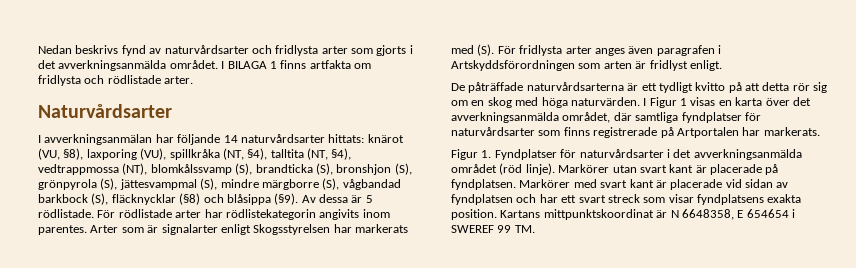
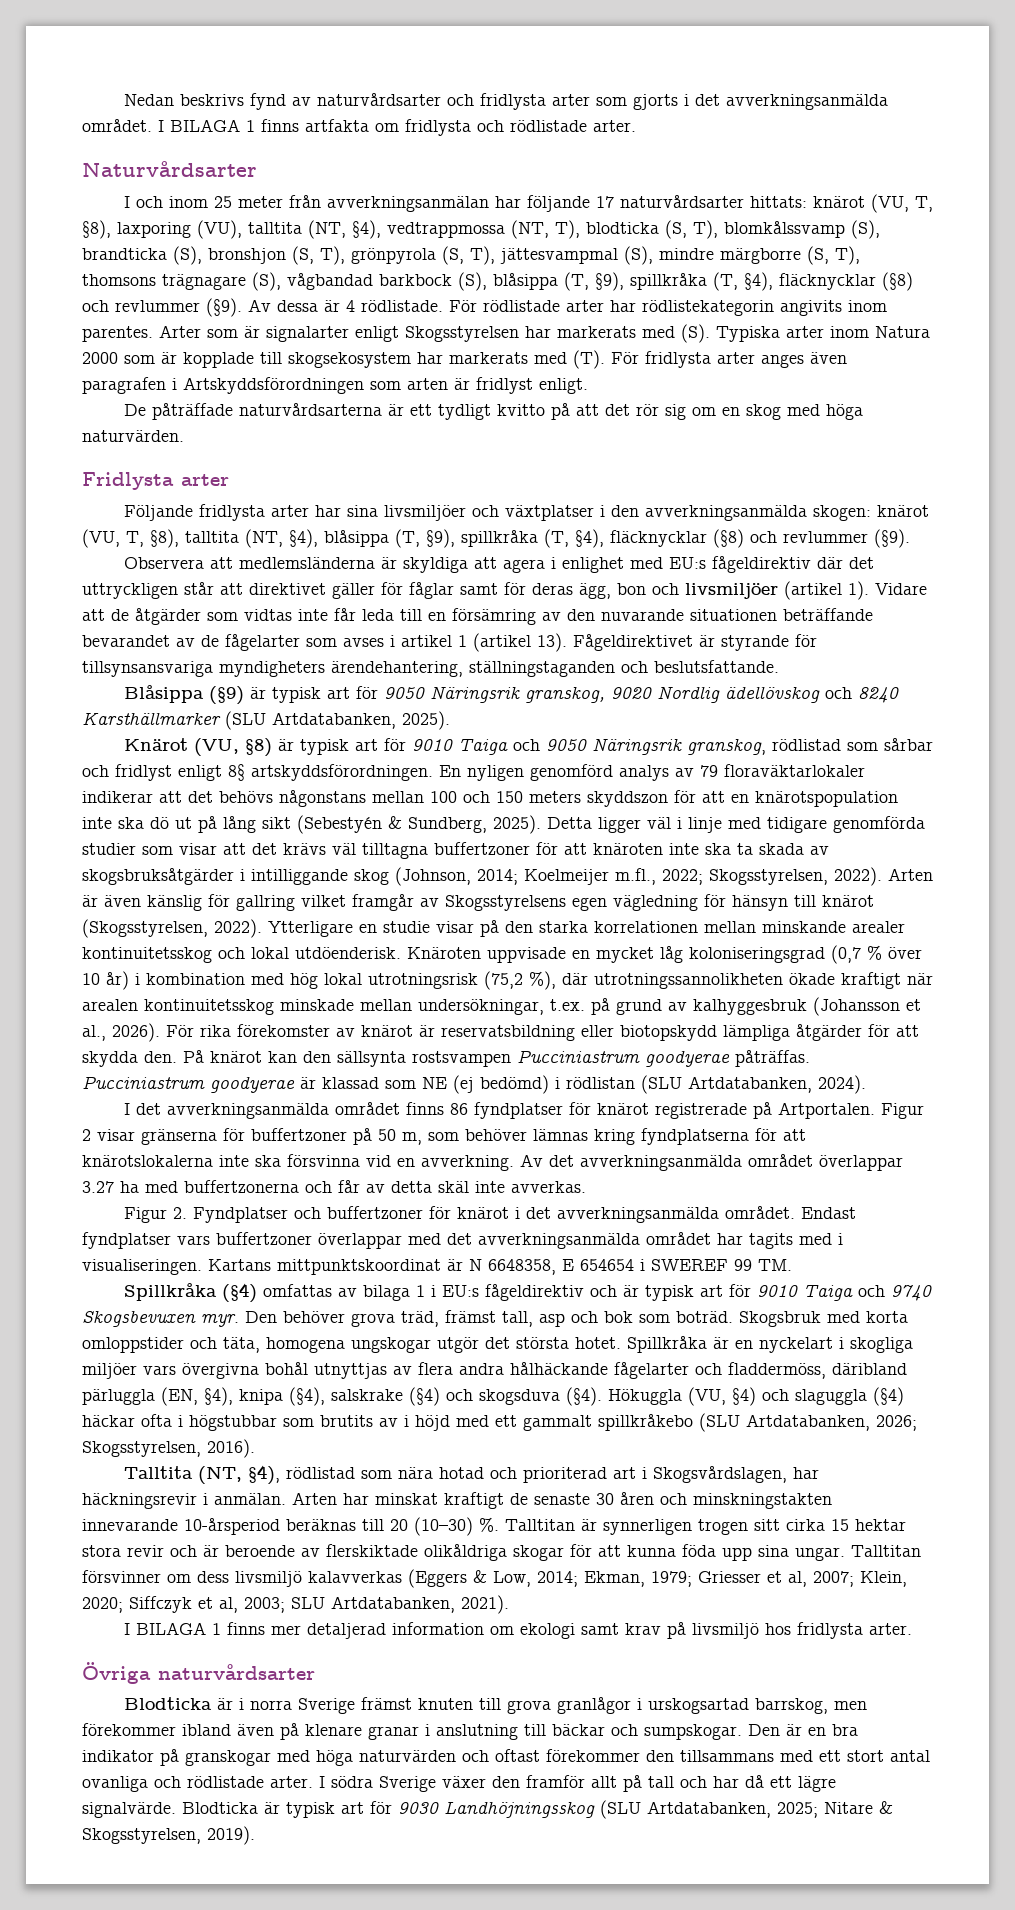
- I avverkningsanmälan har följande 14 naturvårdsarter hittats: knärot (VU, §8), laxporing (VU), spillkråka (NT, §4), talltita (NT, §4), vedtrappmossa (NT), blomkålssvamp (S), brandticka (S), bronshjon (S), grönpyrola (S), jättesvampmal (S), mindre märgborre (S), vågbandad barkbock (S), fläcknycklar (§8) och blåsippa (§9).
+ I och inom 25 meter från avverkningsanmälan har följande 17 naturvårdsarter hittats: knärot (VU, T, §8), laxporing (VU), talltita (NT, §4), vedtrappmossa (NT, T), blodticka (S, T), blomkålssvamp (S), brandticka (S), bronshjon (S, T), grönpyrola (S, T), jättesvampmal (S), mindre märgborre (S, T), thomsons trägnagare (S), vågbandad barkbock (S), blåsippa (T, §9), spillkråka (T, §4), fläcknycklar (§8) och revlummer (§9).
- Av dessa är 5 rödlistade.
+ Av dessa är 4 rödlistade.
- Arter som är signalarter enligt Skogsstyrelsen har markerats med (S). För fridlysta arter anges även paragrafen i Artskyddsförordningen som arten är fridlyst enligt.
+ Arter som är signalarter enligt Skogsstyrelsen har markerats med (S). Typiska arter inom Natura 2000 som är kopplade till skogsekosystem har markerats med (T). För fridlysta arter anges även paragrafen i Artskyddsförordningen som arten är fridlyst enligt.
- De påträffade naturvårdsarterna är ett tydligt kvitto på att detta rör sig om en skog med höga naturvärden. I Figur 1 visas en karta över det avverkningsanmälda området, där samtliga fyndplatser för naturvårdsarter som finns registrerade på Artportalen har markerats.
- Figur 1. Fyndplatser för naturvårdsarter i det avverkningsanmälda området (röd linje). Markörer utan svart kant är placerade på fyndplatsen. Markörer med svart kant är placerade vid sidan av fyndplatsen och har ett svart streck som visar fyndplatsens exakta position.
+ De påträffade naturvårdsarterna är ett tydligt kvitto på att det rör sig om en skog med höga naturvärden.
+ Fridlysta arter
+ Följande fridlysta arter har sina livsmiljöer och växtplatser i den avverkningsanmälda skogen: knärot (VU, T, §8), talltita (NT, §4), blåsippa (T, §9), spillkråka (T, §4), fläcknycklar (§8) och revlummer (§9).
+ Observera att medlemsländerna är skyldiga att agera i enlighet med EU:s fågeldirektiv där det uttryckligen står att direktivet gäller för fåglar samt för deras ägg, bon och livsmiljöer (artikel 1). Vidare att de åtgärder som vidtas inte får leda till en försämring av den nuvarande situationen beträffande bevarandet av de fågelarter som avses i artikel 1 (artikel 13). Fågeldirektivet är styrande för tillsynsansvariga myndigheters ärendehantering, ställningstaganden och beslutsfattande.
+ Blåsippa (§9) är typisk art för 9050 Näringsrik granskog, 9020 Nordlig ädellövskog och 8240 Karsthällmarker (SLU Artdatabanken, 2025).
+ Knärot (VU, §8) är typisk art för 9010 Taiga och 9050 Näringsrik granskog, rödlistad som sårbar och fridlyst enligt 8§ artskyddsförordningen. En nyligen genomförd analys av 79 floraväktarlokaler indikerar att det behövs någonstans mellan 100 och 150 meters skyddszon för att en knärotspopulation inte ska dö ut på lång sikt (Sebestyén & Sundberg, 2025). Detta ligger väl i linje med tidigare genomförda studier som visar att det krävs väl tilltagna buffertzoner för att knäroten inte ska ta skada av skogsbruksåtgärder i intilliggande skog (Johnson, 2014; Koelmeijer m.fl., 2022; Skogsstyrelsen, 2022). Arten är även känslig för gallring vilket framgår av Skogsstyrelsens egen vägledning för hänsyn till knärot (Skogsstyrelsen, 2022). Ytterligare en studie visar på den starka korrelationen mellan minskande arealer kontinuitetsskog och lokal utdöenderisk. Knäroten uppvisade en mycket låg koloniseringsgrad (0,7 % över 10 år) i kombination med hög lokal utrotningsrisk (75,2 %), där utrotningssannolikheten ökade kraftigt när arealen kontinuitetsskog minskade mellan undersökningar, t.ex. på grund av kalhyggesbruk (Johansson et al., 2026). För rika förekomster av knärot är reservatsbildning eller biotopskydd lämpliga åtgärder för att skydda den. På knärot kan den sällsynta rostsvampen Pucciniastrum goodyerae påträffas. Pucciniastrum goodyerae är klassad som NE (ej bedömd) i rödlistan (SLU Artdatabanken, 2024).
+ I det avverkningsanmälda området finns 86 fyndplatser för knärot registrerade på Artportalen. Figur 2 visar gränserna för buffertzoner på 50 m, som behöver lämnas kring fyndplatserna för att knärotslokalerna inte ska försvinna vid en avverkning. Av det avverkningsanmälda området överlappar 3.27 ha med buffertzonerna och får av detta skäl inte avverkas.
+ Figur 2. Fyndplatser och buffertzoner för knärot i det avverkningsanmälda området. Endast fyndplatser vars buffertzoner överlappar med det avverkningsanmälda området har tagits med i visualiseringen.
+ Spillkråka (§4) omfattas av bilaga 1 i EU:s fågeldirektiv och är typisk art för 9010 Taiga och 9740 Skogsbevuxen myr. Den behöver grova träd, främst tall, asp och bok som boträd. Skogsbruk med korta omloppstider och täta, homogena ungskogar utgör det största hotet. Spillkråka är en nyckelart i skogliga miljöer vars övergivna bohål utnyttjas av flera andra hålhäckande fågelarter och fladdermöss, däribland pärluggla (EN, §4), knipa (§4), salskrake (§4) och skogsduva (§4). Hökuggla (VU, §4) och slaguggla (§4) häckar ofta i högstubbar som brutits av i höjd med ett gammalt spillkråkebo (SLU Artdatabanken, 2026; Skogsstyrelsen, 2016).
+ Talltita (NT, §4), rödlistad som nära hotad och prioriterad art i Skogsvårdslagen, har häckningsrevir i anmälan. Arten har minskat kraftigt de senaste 30 åren och minskningstakten innevarande 10-årsperiod beräknas till 20 (10–30) %. Talltitan är synnerligen trogen sitt cirka 15 hektar stora revir och är beroende av flerskiktade olikåldriga skogar för att kunna föda upp sina ungar. Talltitan försvinner om dess livsmiljö kalavverkas (Eggers & Low, 2014; Ekman, 1979; Griesser et al, 2007; Klein, 2020; Siffczyk et al, 2003; SLU Artdatabanken, 2021).
+ I BILAGA 1 finns mer detaljerad information om ekologi samt krav på livsmiljö hos fridlysta arter.
+ Övriga naturvårdsarter
+ Blodticka är i norra Sverige främst knuten till grova granlågor i urskogsartad barrskog, men förekommer ibland även på klenare granar i anslutning till bäckar och sumpskogar. Den är en bra indikator på granskogar med höga naturvärden och oftast förekommer den tillsammans med ett stort antal ovanliga och rödlistade arter. I södra Sverige växer den framför allt på tall och har då ett lägre signalvärde. Blodticka är typisk art för 9030 Landhöjningsskog (SLU Artdatabanken, 2025; Nitare & Skogsstyrelsen, 2019).

